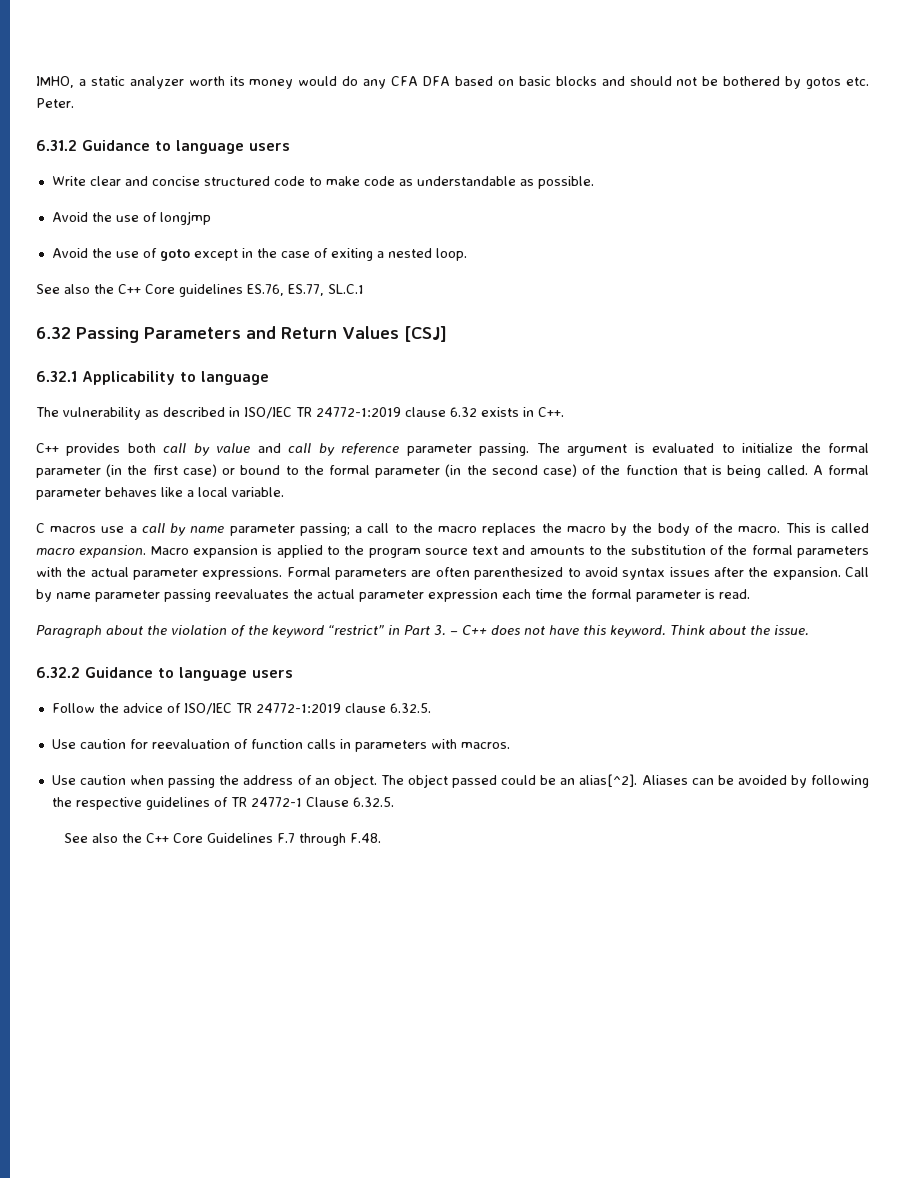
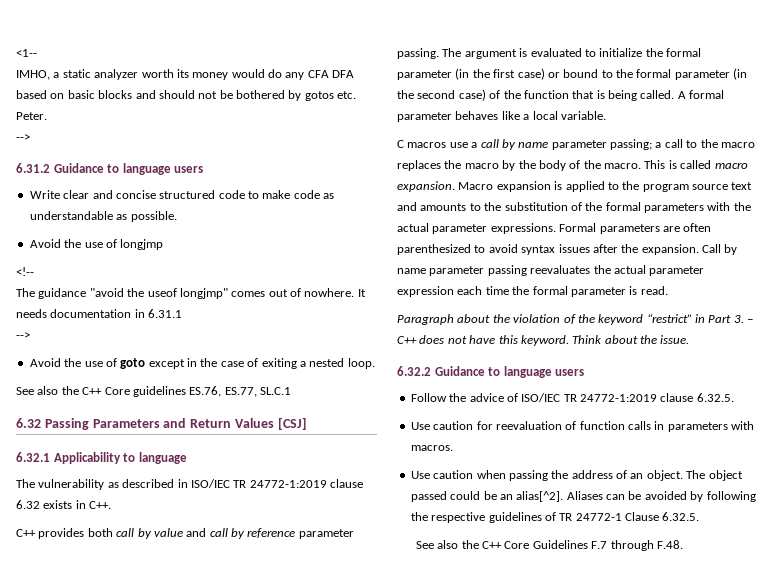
+ <1--
  IMHO, a static analyzer worth its money would do any CFA DFA based on basic blocks and should not be bothered by gotos etc. Peter.
+ -->
+ <!--
+ The guidance "avoid the useof longjmp" comes out of nowhere. It needs documentation in 6.31.1
+ -->

